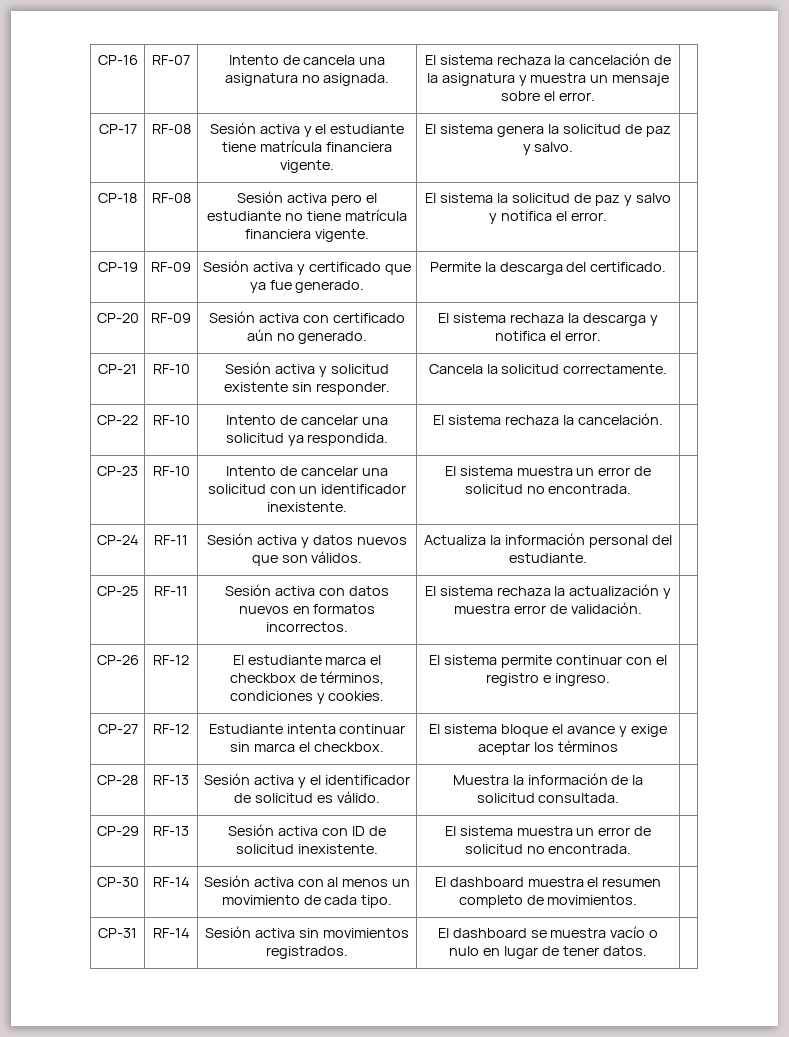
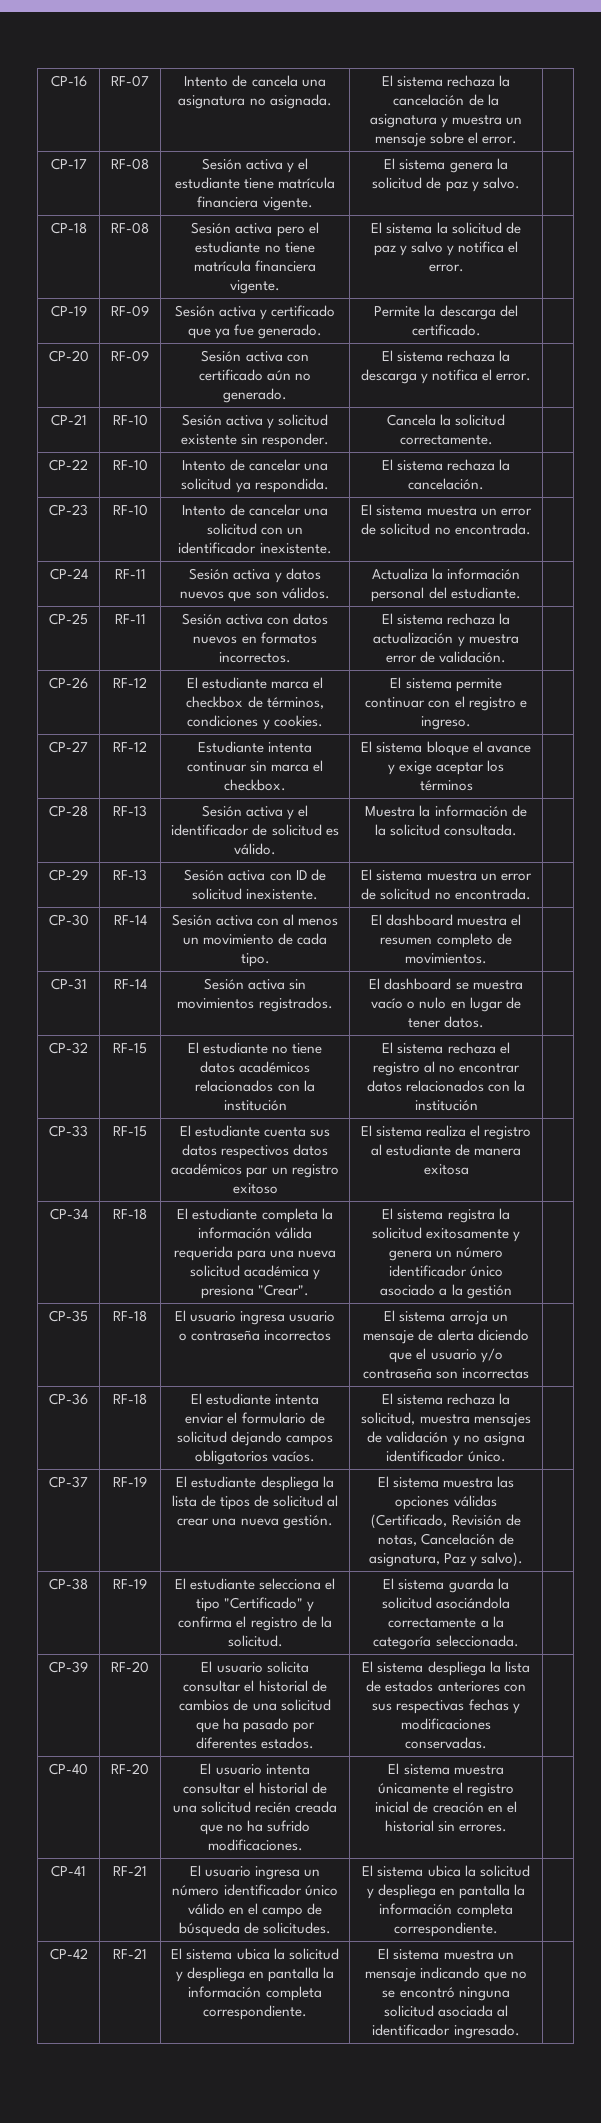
+ CP-32 | RF-15 | El estudiante no tiene datos académicos relacionados con la institución | El sistema rechaza el registro al no encontrar datos relacionados con la institución |
+ CP-33 | RF-15 | El estudiante cuenta sus datos respectivos datos académicos par un registro exitoso | El sistema realiza el registro al estudiante de manera exitosa |
+ CP-34 | RF-18 | El estudiante completa la información válida requerida para una nueva solicitud académica y presiona "Crear". | El sistema registra la solicitud exitosamente y genera un número identificador único asociado a la gestión |
+ CP-35 | RF-18 | El usuario ingresa usuario o contraseña incorrectos | El sistema arroja un mensaje de alerta diciendo que el usuario y/o contraseña son incorrectas |
+ CP-36 | RF-18 | El estudiante intenta enviar el formulario de solicitud dejando campos obligatorios vacíos. | El sistema rechaza la solicitud, muestra mensajes de validación y no asigna identificador único. |
+ CP-37 | RF-19 | El estudiante despliega la lista de tipos de solicitud al crear una nueva gestión. | El sistema muestra las opciones válidas (Certificado, Revisión de notas, Cancelación de asignatura, Paz y salvo). |
+ CP-38 | RF-19 | El estudiante selecciona el tipo "Certificado" y confirma el registro de la solicitud. | El sistema guarda la solicitud asociándola correctamente a la categoría seleccionada. |
+ CP-39 | RF-20 | El usuario solicita consultar el historial de cambios de una solicitud que ha pasado por diferentes estados. | El sistema despliega la lista de estados anteriores con sus respectivas fechas y modificaciones conservadas. |
+ CP-40 | RF-20 | El usuario intenta consultar el historial de una solicitud recién creada que no ha sufrido modificaciones. | El sistema muestra únicamente el registro inicial de creación en el historial sin errores. |
+ CP-41 | RF-21 | El usuario ingresa un número identificador único válido en el campo de búsqueda de solicitudes. | El sistema ubica la solicitud y despliega en pantalla la información completa correspondiente. |
+ CP-42 | RF-21 | El sistema ubica la solicitud y despliega en pantalla la información completa correspondiente. | El sistema muestra un mensaje indicando que no se encontró ninguna solicitud asociada al identificador ingresado. |

